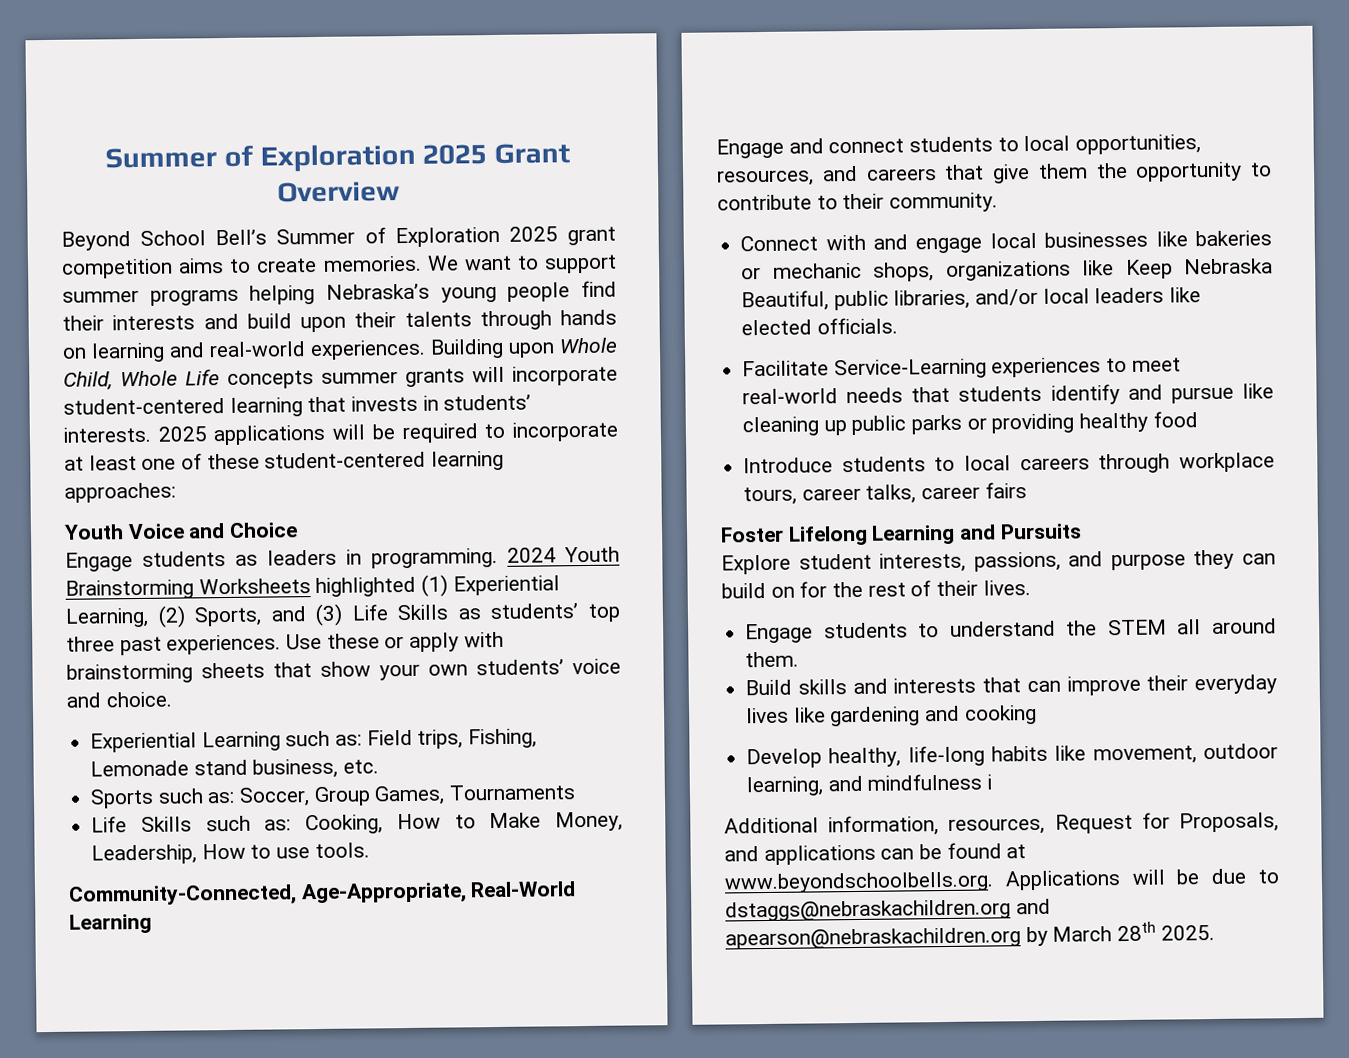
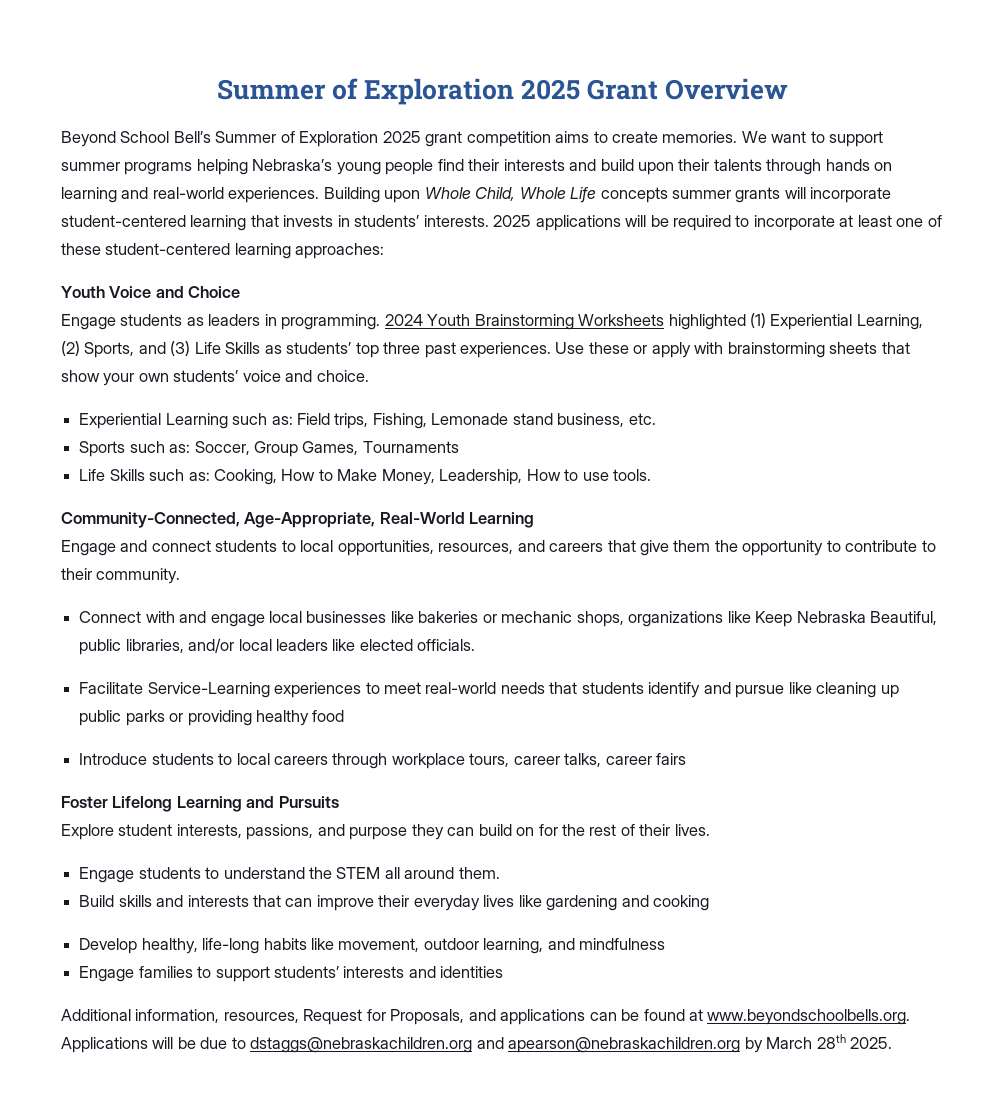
- Develop healthy, life-long habits like movement, outdoor learning, and mindfulness i
+ Develop healthy, life-long habits like movement, outdoor learning, and mindfulness
+ Engage families to support students’ interests and identities

